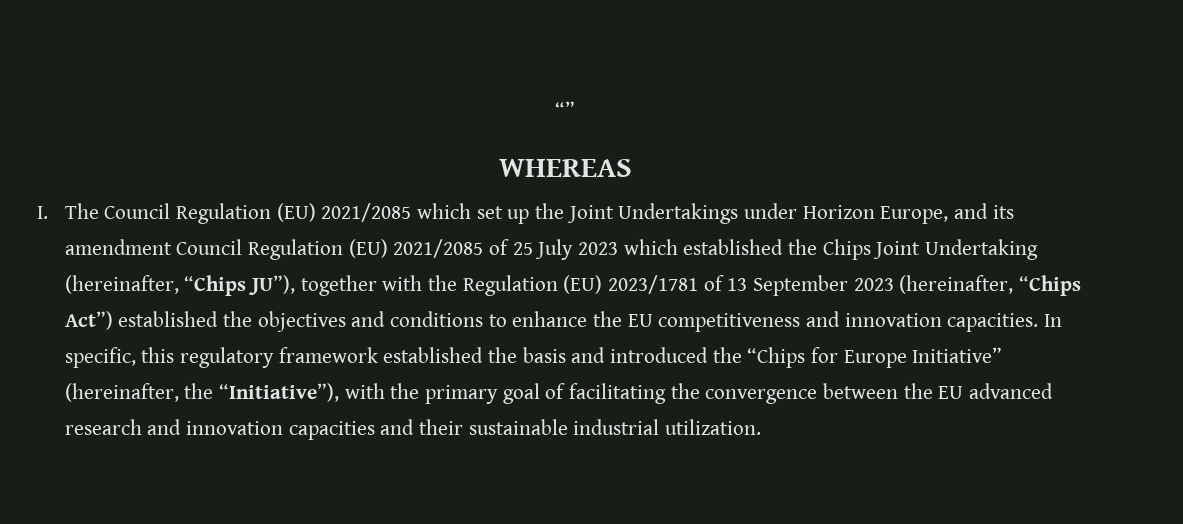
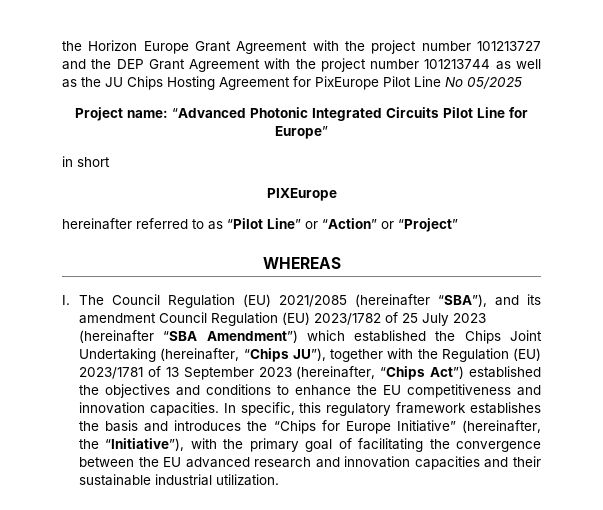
- “”
+ the Horizon Europe Grant Agreement with the project number 101213727 and the DEP Grant Agreement with the project number 101213744 as well as the JU Chips Hosting Agreement for PixEurope Pilot Line No 05/2025
+ Project name: “Advanced Photonic Integrated Circuits Pilot Line for Europe”
+ in short
+ PIXEurope
+ hereinafter referred to as “Pilot Line” or “Action” or “Project”
- I. The Council Regulation (EU) 2021/2085 which set up the Joint Undertakings under Horizon Europe, and its amendment Council Regulation (EU) 2021/2085 of 25 July 2023 which established the Chips Joint Undertaking (hereinafter, “Chips JU”), together with the Regulation (EU) 2023/1781 of 13 September 2023 (hereinafter, “Chips Act”) established the objectives and conditions to enhance the EU competitiveness and innovation capacities.
+ I. The Council Regulation (EU) 2021/2085 (hereinafter “SBA”), and its amendment Council Regulation (EU) 2023/1782 of 25 July 2023 (hereinafter “SBA Amendment”) which established the Chips Joint Undertaking (hereinafter, “Chips JU”), together with the Regulation (EU) 2023/1781 of 13 September 2023 (hereinafter, “Chips Act”) established the objectives and conditions to enhance the EU competitiveness and innovation capacities.
- In specific, this regulatory framework established the basis and introduced the “Chips for Europe Initiative” (hereinafter, the “Initiative”), with the primary goal of facilitating the convergence between the EU advanced research and innovation capacities and their sustainable industrial utilization.
+ In specific, this regulatory framework establishes the basis and introduces the “Chips for Europe Initiative” (hereinafter, the “Initiative”), with the primary goal of facilitating the convergence between the EU advanced research and innovation capacities and their sustainable industrial utilization.

